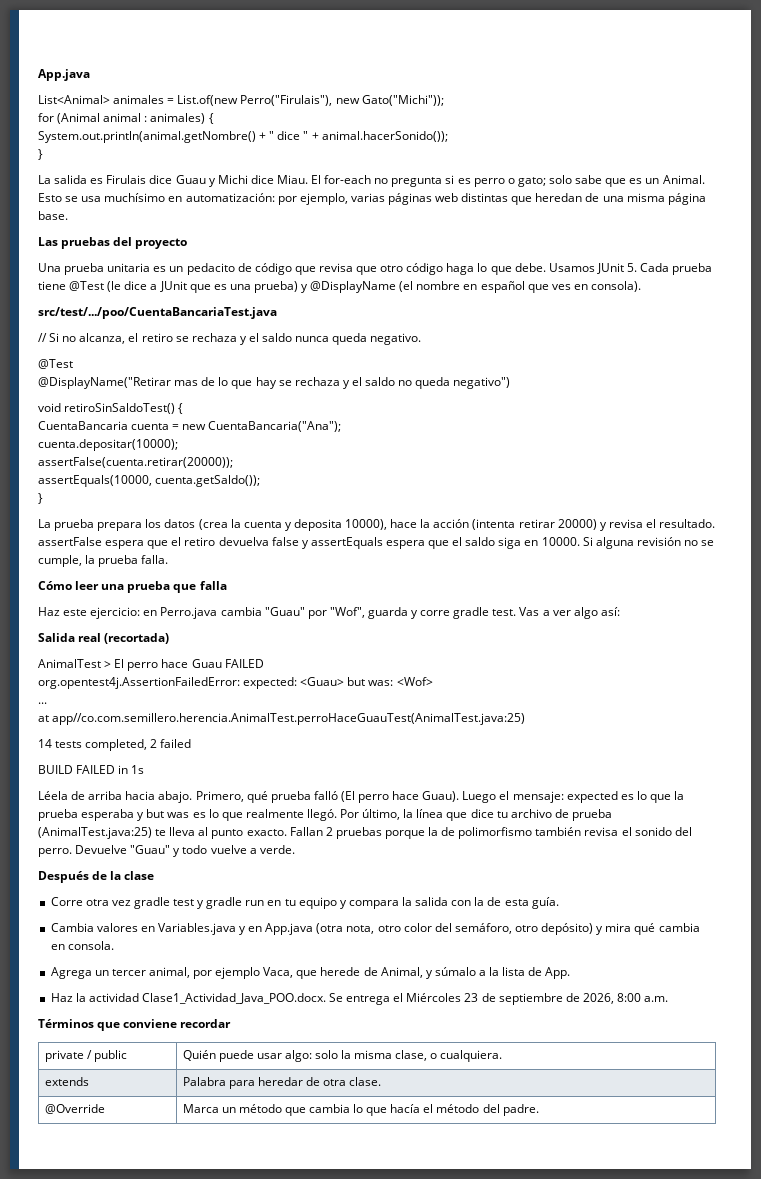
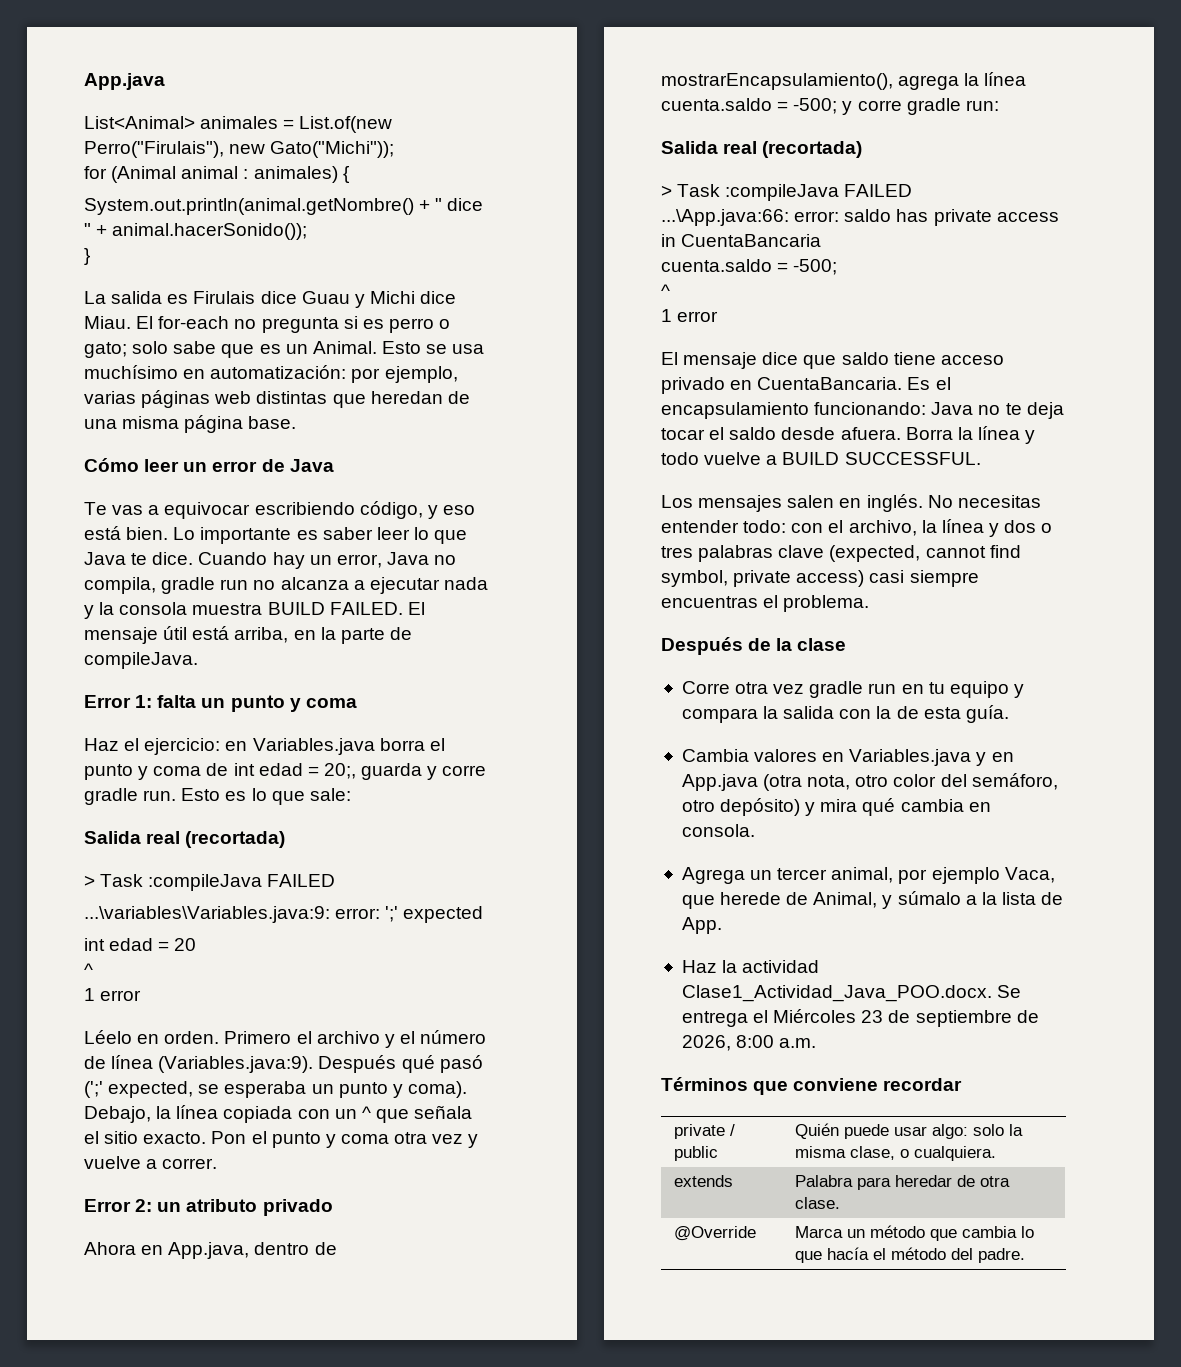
- Las pruebas del proyecto
- Una prueba unitaria es un pedacito de código que revisa que otro código haga lo que debe. Usamos JUnit 5. Cada prueba tiene @Test (le dice a JUnit que es una prueba) y @DisplayName (el nombre en español que ves en consola).
- src/test/.../poo/CuentaBancariaTest.java
- // Si no alcanza, el retiro se rechaza y el saldo nunca queda negativo.
- @Test
- @DisplayName("Retirar mas de lo que hay se rechaza y el saldo no queda negativo")
- void retiroSinSaldoTest() {
- CuentaBancaria cuenta = new CuentaBancaria("Ana");
- cuenta.depositar(10000);
- assertFalse(cuenta.retirar(20000));
- assertEquals(10000, cuenta.getSaldo());
- }
- La prueba prepara los datos (crea la cuenta y deposita 10000), hace la acción (intenta retirar 20000) y revisa el resultado. assertFalse espera que el retiro devuelva false y assertEquals espera que el saldo siga en 10000. Si alguna revisión no se cumple, la prueba falla.
- Cómo leer una prueba que falla
- Haz este ejercicio: en Perro.java cambia "Guau" por "Wof", guarda y corre gradle test. Vas a ver algo así:
+ Cómo leer un error de Java
+ Te vas a equivocar escribiendo código, y eso está bien. Lo importante es saber leer lo que Java te dice. Cuando hay un error, Java no compila, gradle run no alcanza a ejecutar nada y la consola muestra BUILD FAILED. El mensaje útil está arriba, en la parte de compileJava.
+ Error 1: falta un punto y coma
+ Haz el ejercicio: en Variables.java borra el punto y coma de int edad = 20;, guarda y corre gradle run. Esto es lo que sale:
  Salida real (recortada)
- AnimalTest > El perro hace Guau FAILED
- org.opentest4j.AssertionFailedError: expected: <Guau> but was: <Wof>
- ...
- at app//co.com.semillero.herencia.AnimalTest.perroHaceGuauTest(AnimalTest.java:25)
- 14 tests completed, 2 failed
- BUILD FAILED in 1s
- Léela de arriba hacia abajo. Primero, qué prueba falló (El perro hace Guau). Luego el mensaje: expected es lo que la prueba esperaba y but was es lo que realmente llegó. Por último, la línea que dice tu archivo de prueba (AnimalTest.java:25) te lleva al punto exacto. Fallan 2 pruebas porque la de polimorfismo también revisa el sonido del perro. Devuelve "Guau" y todo vuelve a verde.
+ > Task :compileJava FAILED
+ ...\variables\Variables.java:9: error: ';' expected
+ int edad = 20
+ ^
+ 1 error
+ Léelo en orden. Primero el archivo y el número de línea (Variables.java:9). Después qué pasó (';' expected, se esperaba un punto y coma). Debajo, la línea copiada con un ^ que señala el sitio exacto. Pon el punto y coma otra vez y vuelve a correr.
+ Error 2: un atributo privado
+ Ahora en App.java, dentro de mostrarEncapsulamiento(), agrega la línea cuenta.saldo = -500; y corre gradle run:
+ Salida real (recortada)
+ > Task :compileJava FAILED
+ ...\App.java:66: error: saldo has private access in CuentaBancaria
+ cuenta.saldo = -500;
+ ^
+ 1 error
+ El mensaje dice que saldo tiene acceso privado en CuentaBancaria. Es el encapsulamiento funcionando: Java no te deja tocar el saldo desde afuera. Borra la línea y todo vuelve a BUILD SUCCESSFUL.
+ Los mensajes salen en inglés. No necesitas entender todo: con el archivo, la línea y dos o tres palabras clave (expected, cannot find symbol, private access) casi siempre encuentras el problema.
- Corre otra vez gradle test y gradle run en tu equipo y compara la salida con la de esta guía.
+ Corre otra vez gradle run en tu equipo y compara la salida con la de esta guía.

